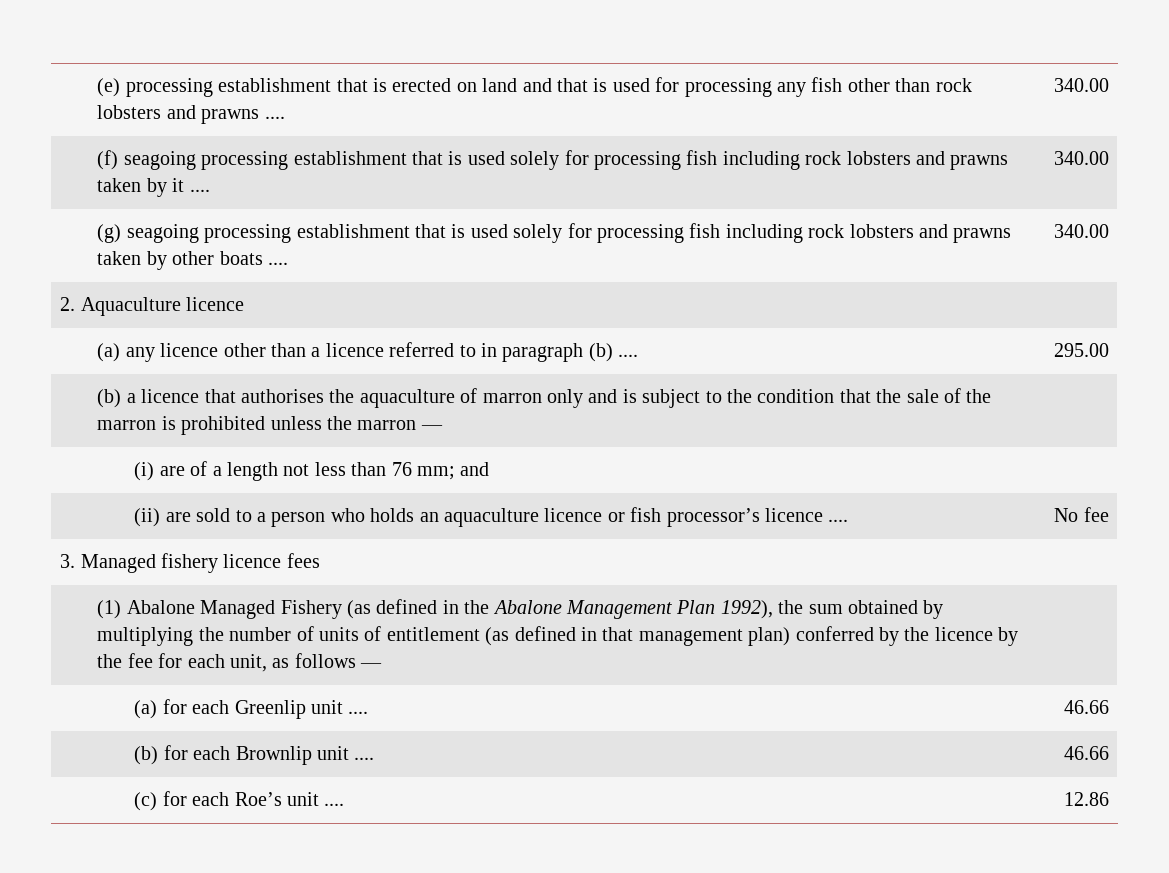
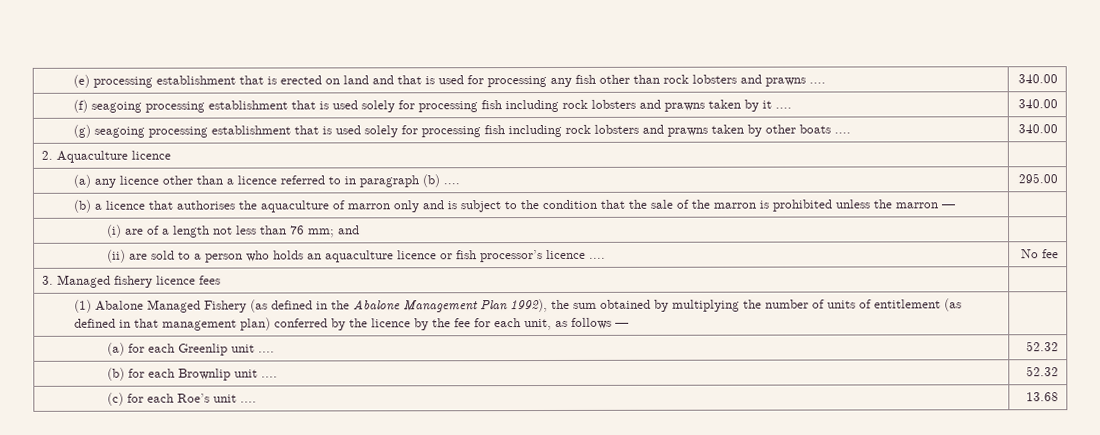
- (a) for each Greenlip unit .... | 46.66
+ (a) for each Greenlip unit .... | 52.32
- (b) for each Brownlip unit .... | 46.66
+ (b) for each Brownlip unit .... | 52.32
- (c) for each Roe’s unit .... | 12.86
+ (c) for each Roe’s unit .... | 13.68

